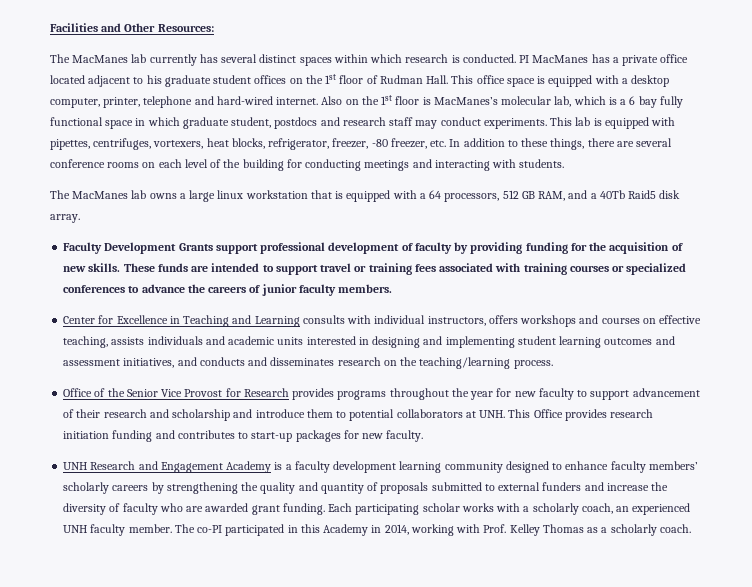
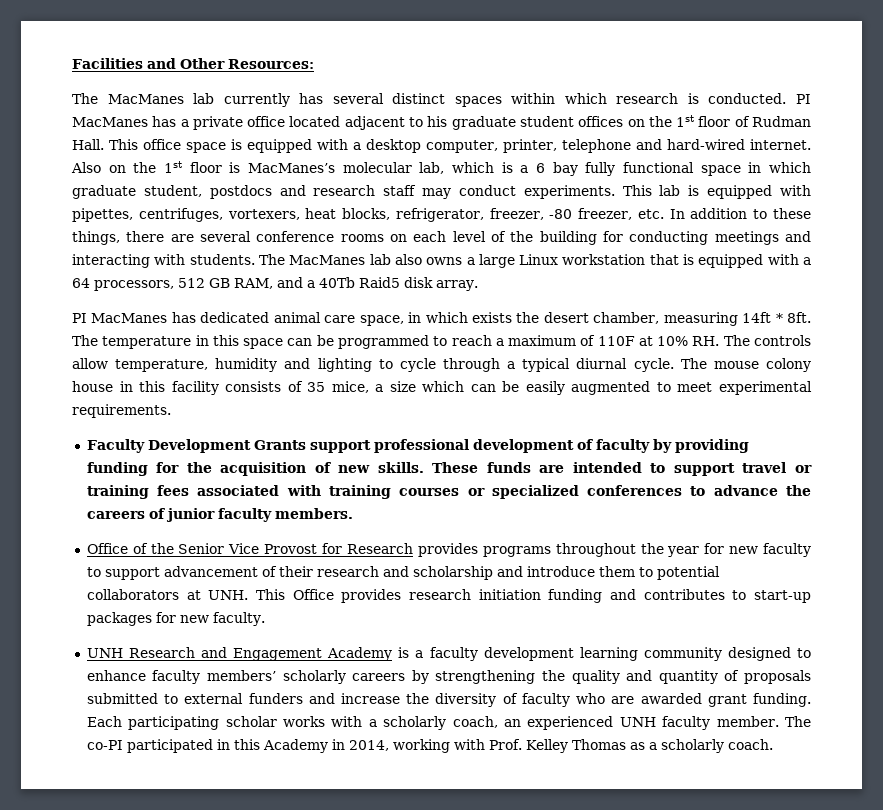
- This lab is equipped with pipettes, centrifuges, vortexers, heat blocks, refrigerator, freezer, -80 freezer, etc. In addition to these things, there are several conference rooms on each level of the building for conducting meetings and interacting with students.
- The MacManes lab owns a large linux workstation that is equipped with a 64 processors, 512 GB RAM, and a 40Tb Raid5 disk array.
+ This lab is equipped with pipettes, centrifuges, vortexers, heat blocks, refrigerator, freezer, -80 freezer, etc. In addition to these things, there are several conference rooms on each level of the building for conducting meetings and interacting with students. The MacManes lab also owns a large Linux workstation that is equipped with a 64 processors, 512 GB RAM, and a 40Tb Raid5 disk array.
+ PI MacManes has dedicated animal care space, in which exists the desert chamber, measuring 14ft * 8ft. The temperature in this space can be programmed to reach a maximum of 110F at 10% RH. The controls allow temperature, humidity and lighting to cycle through a typical diurnal cycle. The mouse colony house in this facility consists of 35 mice, a size which can be easily augmented to meet experimental requirements.
- Center for Excellence in Teaching and Learning consults with individual instructors, offers workshops and courses on effective teaching, assists individuals and academic units interested in designing and implementing student learning outcomes and assessment initiatives, and conducts and disseminates research on the teaching/learning process.

